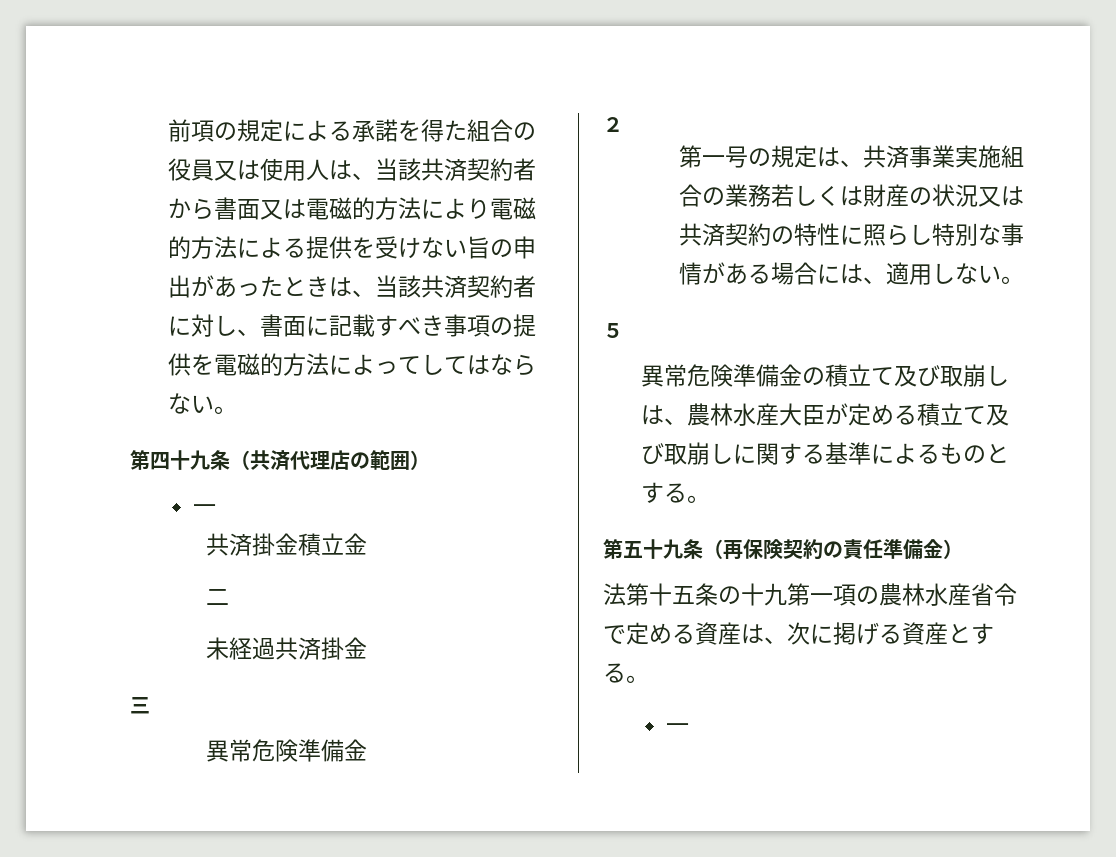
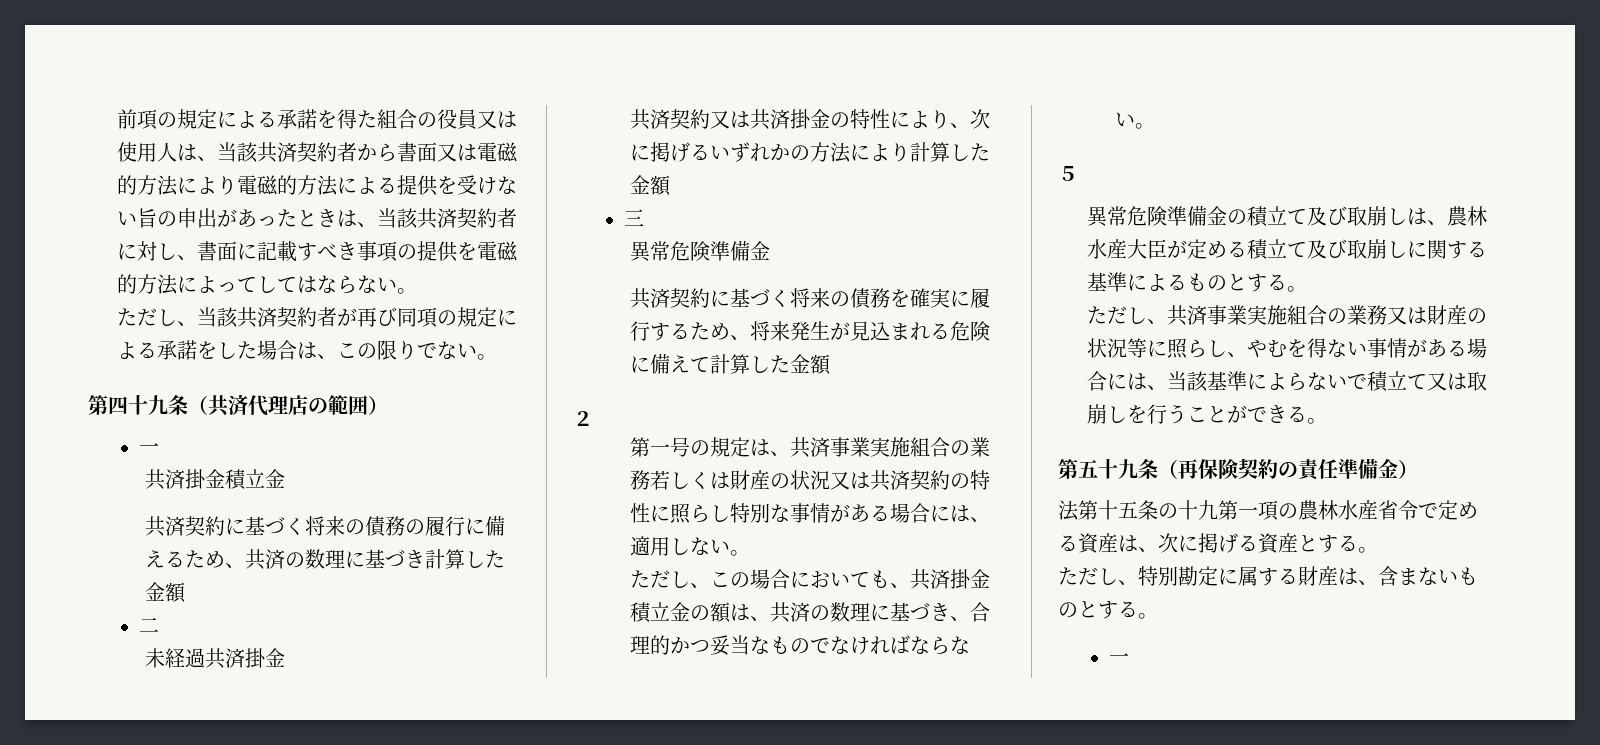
+ ただし、当該共済契約者が再び同項の規定による承諾をした場合は、この限りでない。
+ 共済契約に基づく将来の債務の履行に備えるため、共済の数理に基づき計算した金額
  二
  未経過共済掛金
+ 共済契約又は共済掛金の特性により、次に掲げるいずれかの方法により計算した金額
  三
  異常危険準備金
+ 共済契約に基づく将来の債務を確実に履行するため、将来発生が見込まれる危険に備えて計算した金額
+ ただし、この場合においても、共済掛金積立金の額は、共済の数理に基づき、合理的かつ妥当なものでなければならない。
+ ただし、共済事業実施組合の業務又は財産の状況等に照らし、やむを得ない事情がある場合には、当該基準によらないで積立て又は取崩しを行うことができる。
+ ただし、特別勘定に属する財産は、含まないものとする。

